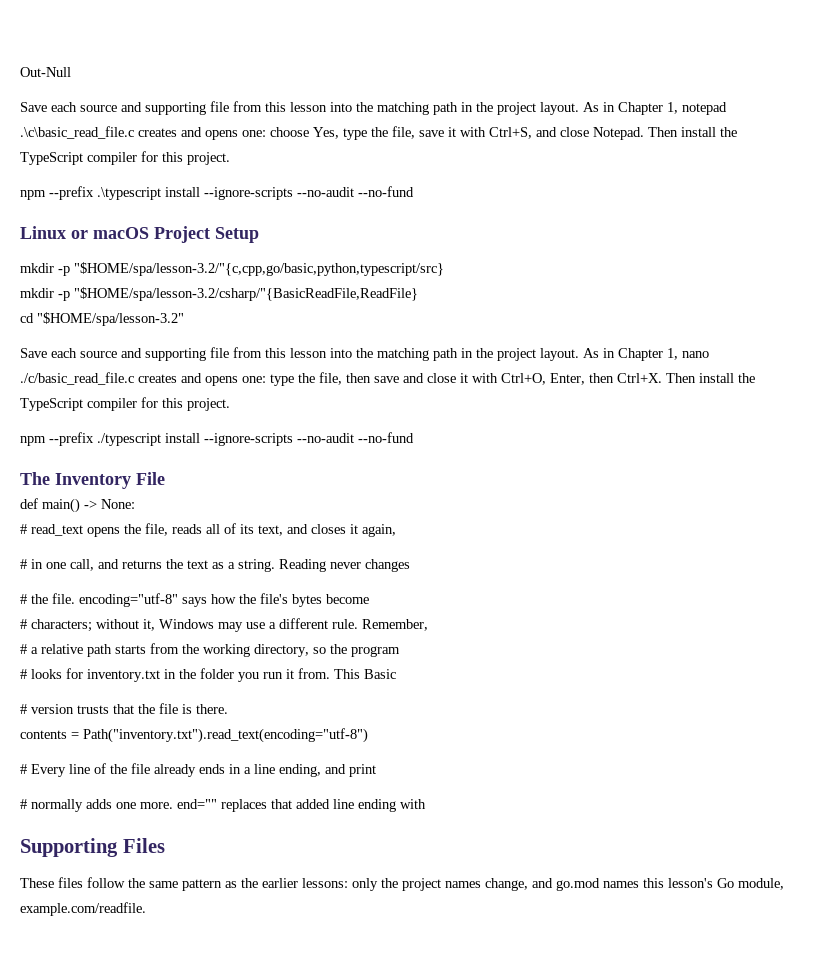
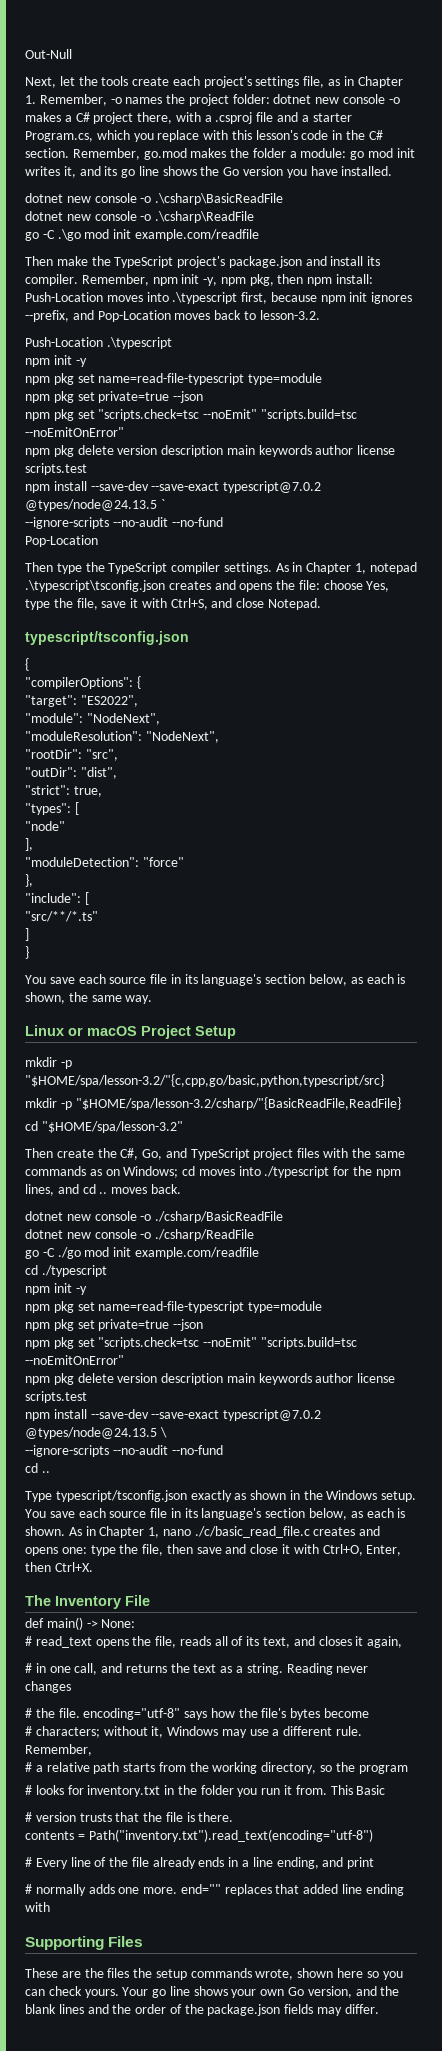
  Out-Null
- Save each source and supporting file from this lesson into the matching path in the project layout.
+ Next, let the tools create each project's settings file, as in Chapter 1. Remember, -o names the project folder: dotnet new console -o makes a C# project there, with a .csproj file and a starter Program.cs, which you replace with this lesson's code in the C# section. Remember, go.mod makes the folder a module: go mod init writes it, and its go line shows the Go version you have installed.
+ dotnet new console -o .\csharp\BasicReadFile
+ dotnet new console -o .\csharp\ReadFile
+ go -C .\go mod init example.com/readfile
+ Then make the TypeScript project's package.json and install its compiler. Remember, npm init -y, npm pkg, then npm install: Push-Location moves into .\typescript first, because npm init ignores --prefix, and Pop-Location moves back to lesson-3.2.
+ Push-Location .\typescript
+ npm init -y
+ npm pkg set name=read-file-typescript type=module
+ npm pkg set private=true --json
+ npm pkg set "scripts.check=tsc --noEmit" "scripts.build=tsc --noEmitOnError"
+ npm pkg delete version description main keywords author license scripts.test
+ npm install --save-dev --save-exact typescript@7.0.2 @types/node@24.13.5 `
+ --ignore-scripts --no-audit --no-fund
+ Pop-Location
+ Then type the TypeScript compiler settings.
- As in Chapter 1, notepad .\c\basic_read_file.c creates and opens one: choose Yes, type the file, save it with Ctrl+S, and close Notepad. Then install the TypeScript compiler for this project.
- npm --prefix .\typescript install --ignore-scripts --no-audit --no-fund
+ As in Chapter 1, notepad .\typescript\tsconfig.json creates and opens the file: choose Yes, type the file, save it with Ctrl+S, and close Notepad.
+ typescript/tsconfig.json
+ {
+ "compilerOptions": {
+ "target": "ES2022",
+ "module": "NodeNext",
+ "moduleResolution": "NodeNext",
+ "rootDir": "src",
+ "outDir": "dist",
+ "strict": true,
+ "types": [
+ "node"
+ ],
+ "moduleDetection": "force"
+ },
+ "include": [
+ "src/**/*.ts"
+ ]
+ }
+ You save each source file in its language's section below, as each is shown, the same way.
  cd "$HOME/spa/lesson-3.2"
- Save each source and supporting file from this lesson into the matching path in the project layout.
+ Then create the C#, Go, and TypeScript project files with the same commands as on Windows; cd moves into ./typescript for the npm lines, and cd .. moves back.
+ dotnet new console -o ./csharp/BasicReadFile
+ dotnet new console -o ./csharp/ReadFile
+ go -C ./go mod init example.com/readfile
+ cd ./typescript
+ npm init -y
+ npm pkg set name=read-file-typescript type=module
+ npm pkg set private=true --json
+ npm pkg set "scripts.check=tsc --noEmit" "scripts.build=tsc --noEmitOnError"
+ npm pkg delete version description main keywords author license scripts.test
+ npm install --save-dev --save-exact typescript@7.0.2 @types/node@24.13.5 \
+ --ignore-scripts --no-audit --no-fund
+ cd ..
+ Type typescript/tsconfig.json exactly as shown in the Windows setup. You save each source file in its language's section below, as each is shown.
- As in Chapter 1, nano ./c/basic_read_file.c creates and opens one: type the file, then save and close it with Ctrl+O, Enter, then Ctrl+X. Then install the TypeScript compiler for this project.
- npm --prefix ./typescript install --ignore-scripts --no-audit --no-fund
+ As in Chapter 1, nano ./c/basic_read_file.c creates and opens one: type the file, then save and close it with Ctrl+O, Enter, then Ctrl+X.
- These files follow the same pattern as the earlier lessons: only the project names change, and go.mod names this lesson's Go module, example.com/readfile.
+ These are the files the setup commands wrote, shown here so you can check yours. Your go line shows your own Go version, and the blank lines and the order of the package.json fields may differ.

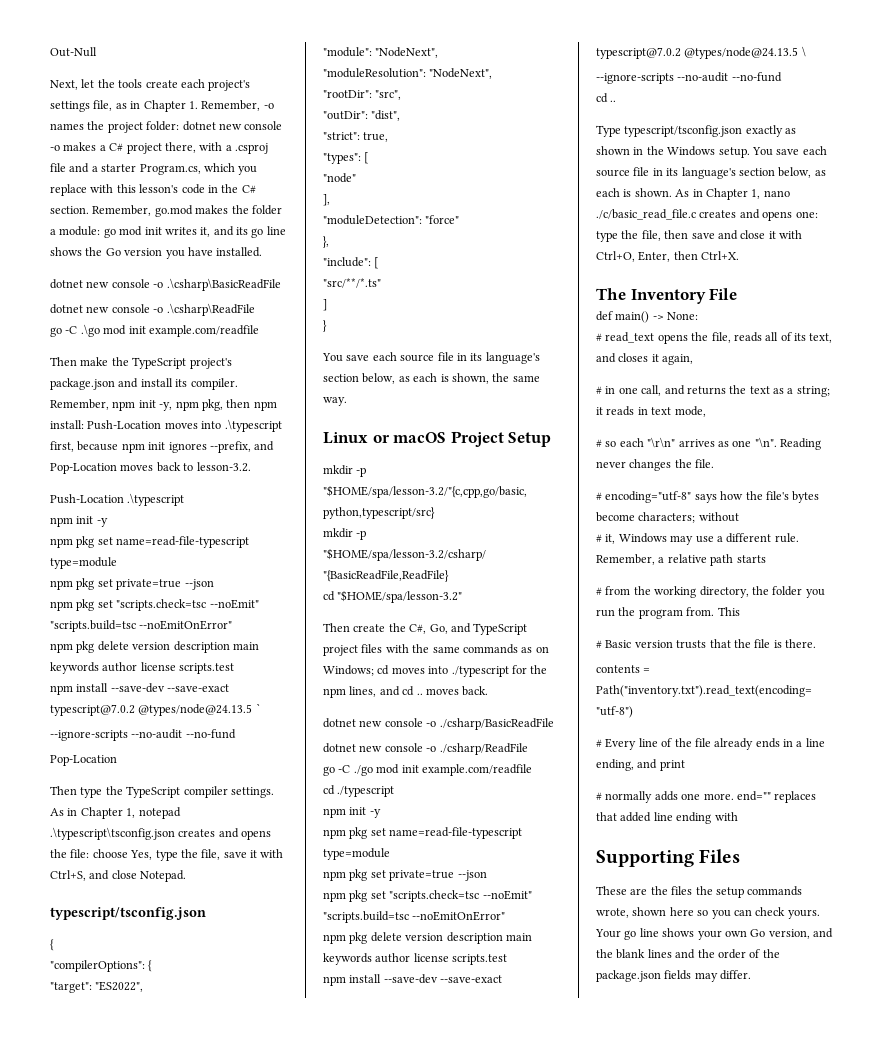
- # in one call, and returns the text as a string.
+ # in one call, and returns the text as a string; it reads in text mode,
+ # so each "\r\n" arrives as one "\n".
- Reading never changes
- # the file. encoding="utf-8" says how the file's bytes become
- # characters; without it, Windows may use a different rule. Remember,
- # a relative path starts from the working directory, so the program
- # looks for inventory.txt in the folder you run it from.
+ Reading never changes the file.
+ # encoding="utf-8" says how the file's bytes become characters; without
+ # it, Windows may use a different rule. Remember, a relative path starts
+ # from the working directory, the folder you run the program from.
- This Basic
- # version trusts that the file is there.
+ This
+ # Basic version trusts that the file is there.

